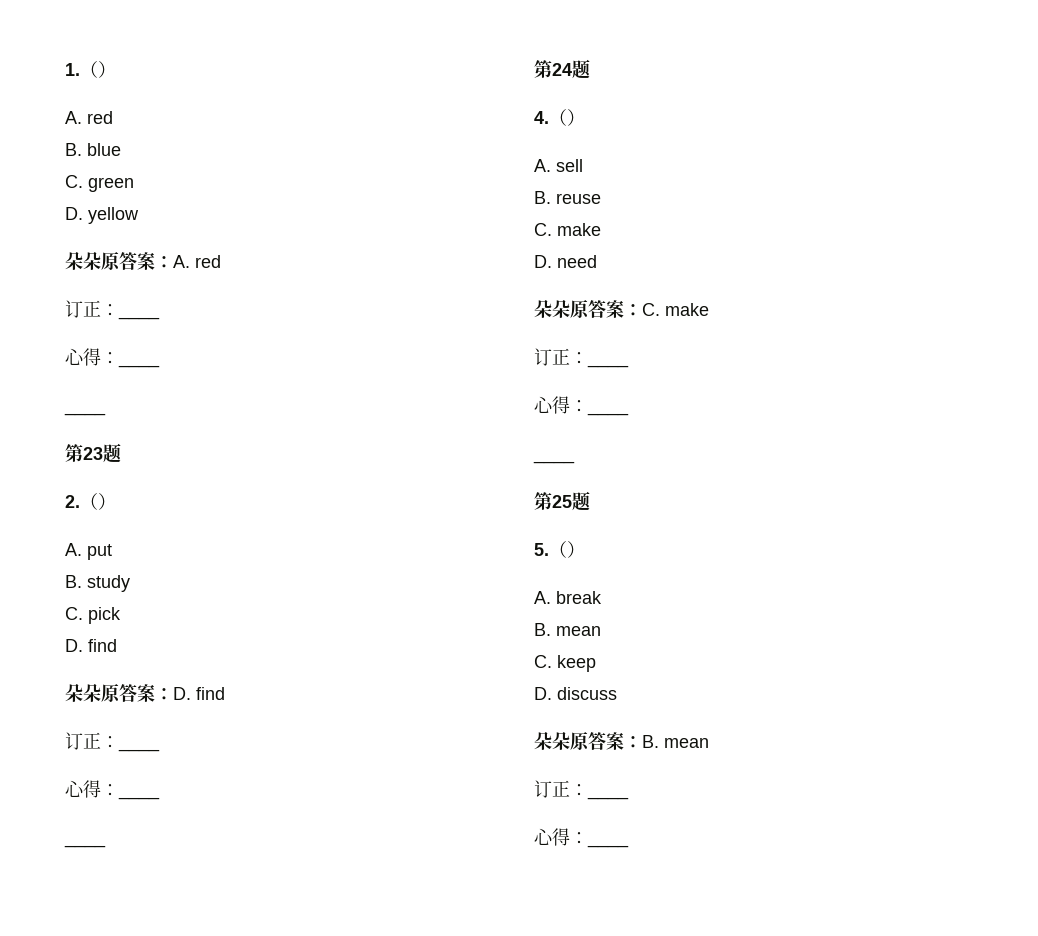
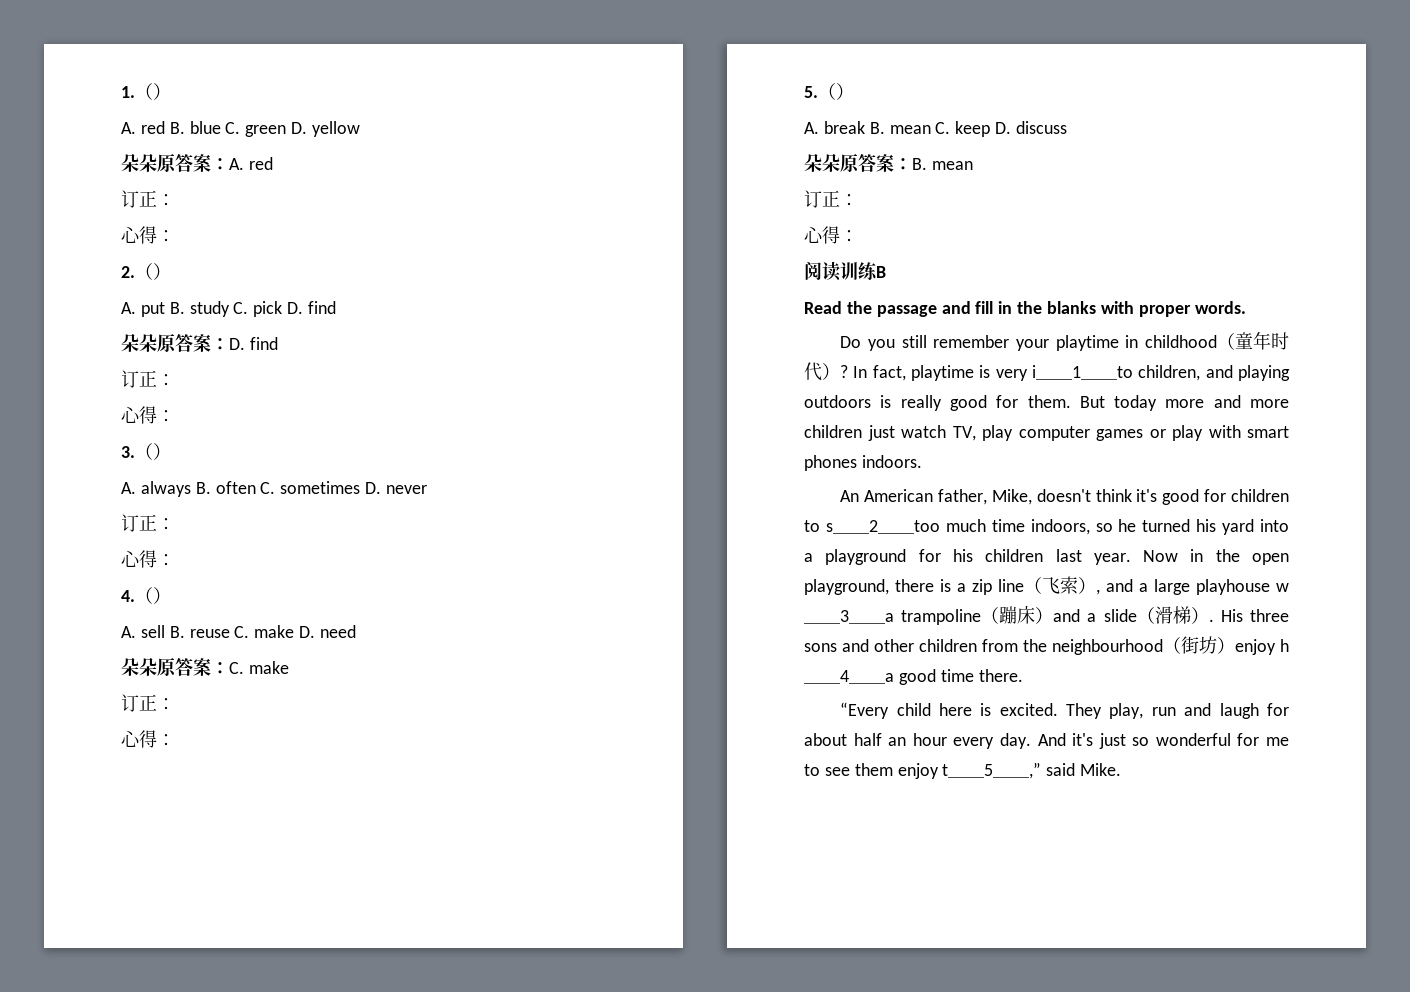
  1.（）
- A. red
- B. blue
- C. green
- D. yellow
+ A. red B. blue C. green D. yellow
  朵朵原答案：A. red
- 订正：____
- 心得：____
- ____
- 第23题
+ 订正：
+ 心得：
- A. put
- B. study
- C. pick
- D. find
+ A. put B. study C. pick D. find
  朵朵原答案：D. find
- 订正：____
- 心得：____
- ____
- 第24题
+ 订正：
+ 心得：
+ 3.（）
+ A. always B. often C. sometimes D. never
+ 订正：
+ 心得：
- A. sell
- B. reuse
- C. make
- D. need
+ A. sell B. reuse C. make D. need
  朵朵原答案：C. make
- 订正：____
- 心得：____
- ____
- 第25题
+ 订正：
+ 心得：
- A. break
- B. mean
- C. keep
- D. discuss
+ A. break B. mean C. keep D. discuss
  朵朵原答案：B. mean
- 订正：____
- 心得：____
+ 订正：
+ 心得：
+ 阅读训练B
+ Read the passage and fill in the blanks with proper words.
+ Do you still remember your playtime in childhood（童年时代）? In fact, playtime is very i＿＿1＿＿to children, and playing outdoors is really good for them. But today more and more children just watch TV, play computer games or play with smart phones indoors.
+ An American father, Mike, doesn't think it's good for children to s＿＿2＿＿too much time indoors, so he turned his yard into a playground for his children last year. Now in the open playground, there is a zip line（飞索）, and a large playhouse w＿＿3＿＿a trampoline（蹦床）and a slide（滑梯）. His three sons and other children from the neighbourhood（街坊）enjoy h＿＿4＿＿a good time there.
+ “Every child here is excited. They play, run and laugh for about half an hour every day. And it's just so wonderful for me to see them enjoy t＿＿5＿＿,” said Mike.

